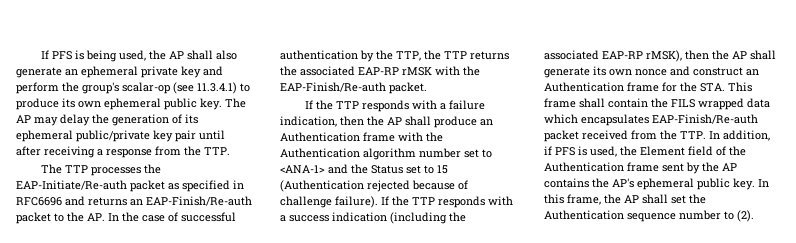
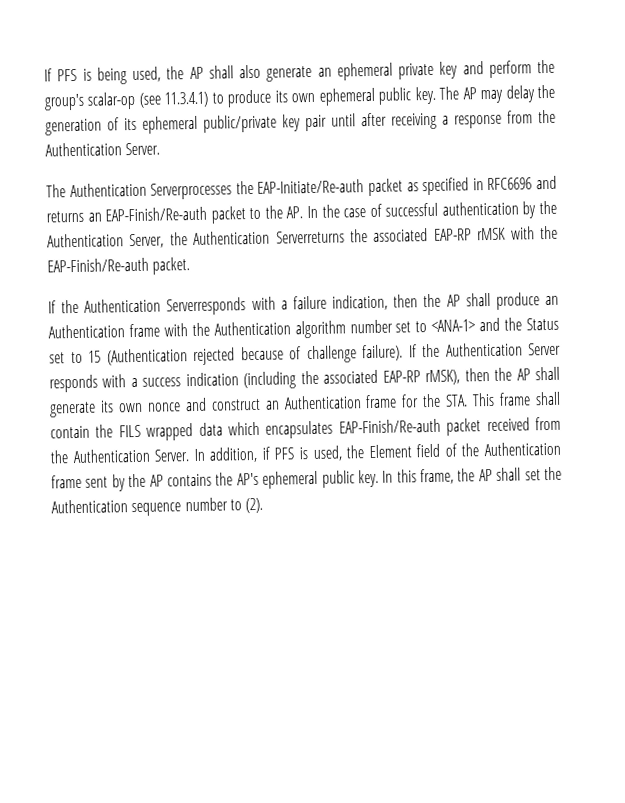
- The AP may delay the generation of its ephemeral public/private key pair until after receiving a response from the TTP.
- The TTP processes the EAP-Initiate/Re-auth packet as specified in RFC6696 and returns an EAP-Finish/Re-auth packet to the AP. In the case of successful authentication by the TTP, the TTP returns the associated EAP-RP rMSK with the EAP-Finish/Re-auth packet.
+ The AP may delay the generation of its ephemeral public/private key pair until after receiving a response from the Authentication Server.
+ The Authentication Serverprocesses the EAP-Initiate/Re-auth packet as specified in RFC6696 and returns an EAP-Finish/Re-auth packet to the AP. In the case of successful authentication by the Authentication Server, the Authentication Serverreturns the associated EAP-RP rMSK with the EAP-Finish/Re-auth packet.
- If the TTP responds with a failure indication, then the AP shall produce an Authentication frame with the Authentication algorithm number set to <ANA-1> and the Status set to 15 (Authentication rejected because of challenge failure).
+ If the Authentication Serverresponds with a failure indication, then the AP shall produce an Authentication frame with the Authentication algorithm number set to <ANA-1> and the Status set to 15 (Authentication rejected because of challenge failure).
- If the TTP responds with a success indication (including the associated EAP-RP rMSK), then the AP shall generate its own nonce and construct an Authentication frame for the STA. This frame shall contain the FILS wrapped data which encapsulates EAP-Finish/Re-auth packet received from the TTP. In addition, if PFS is used, the Element field of the Authentication frame sent by the AP contains the AP's ephemeral public key.
+ If the Authentication Server responds with a success indication (including the associated EAP-RP rMSK), then the AP shall generate its own nonce and construct an Authentication frame for the STA. This frame shall contain the FILS wrapped data which encapsulates EAP-Finish/Re-auth packet received from the Authentication Server. In addition, if PFS is used, the Element field of the Authentication frame sent by the AP contains the AP's ephemeral public key.

